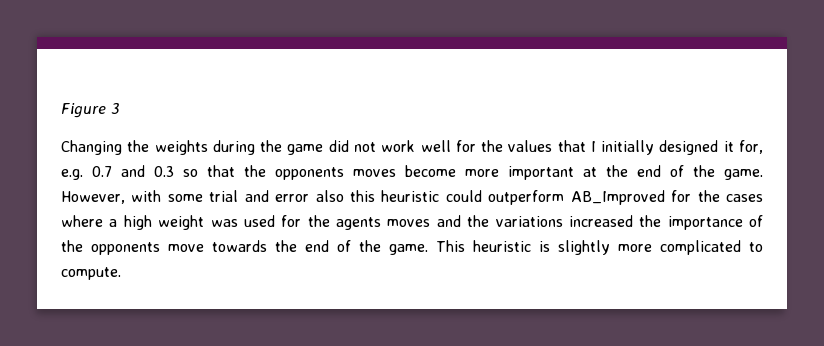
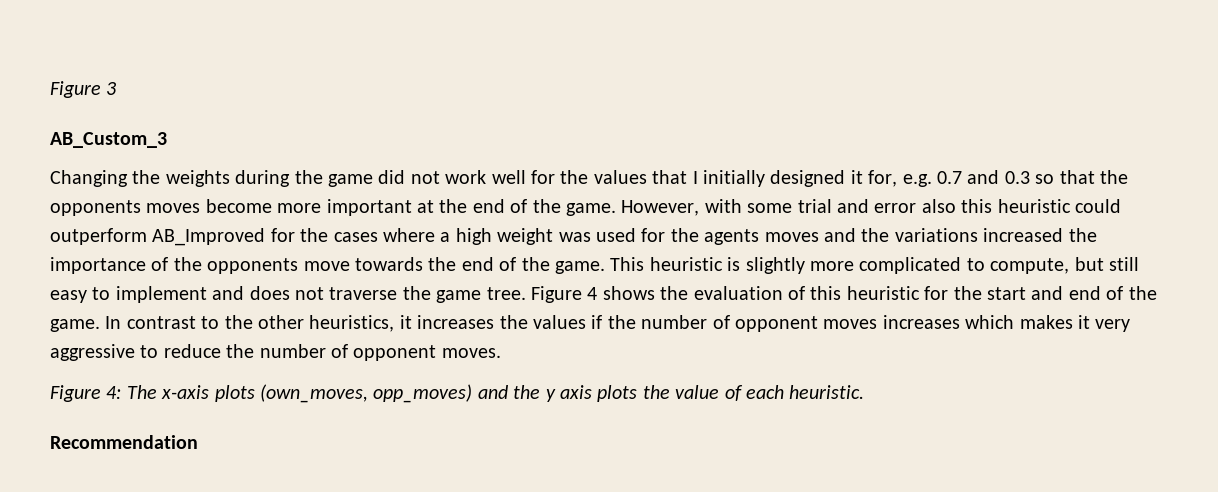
+ AB_Custom_3
- This heuristic is slightly more complicated to compute.
+ This heuristic is slightly more complicated to compute, but still easy to implement and does not traverse the game tree. Figure 4 shows the evaluation of this heuristic for the start and end of the game. In contrast to the other heuristics, it increases the values if the number of opponent moves increases which makes it very aggressive to reduce the number of opponent moves.
+ Figure 4: The x-axis plots (own_moves, opp_moves) and the y axis plots the value of each heuristic.
+ Recommendation

